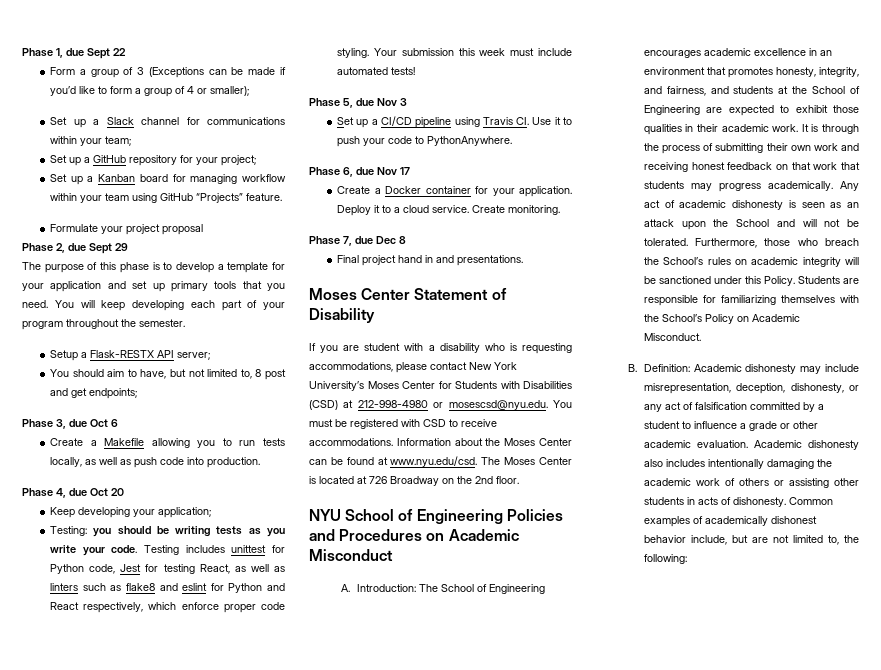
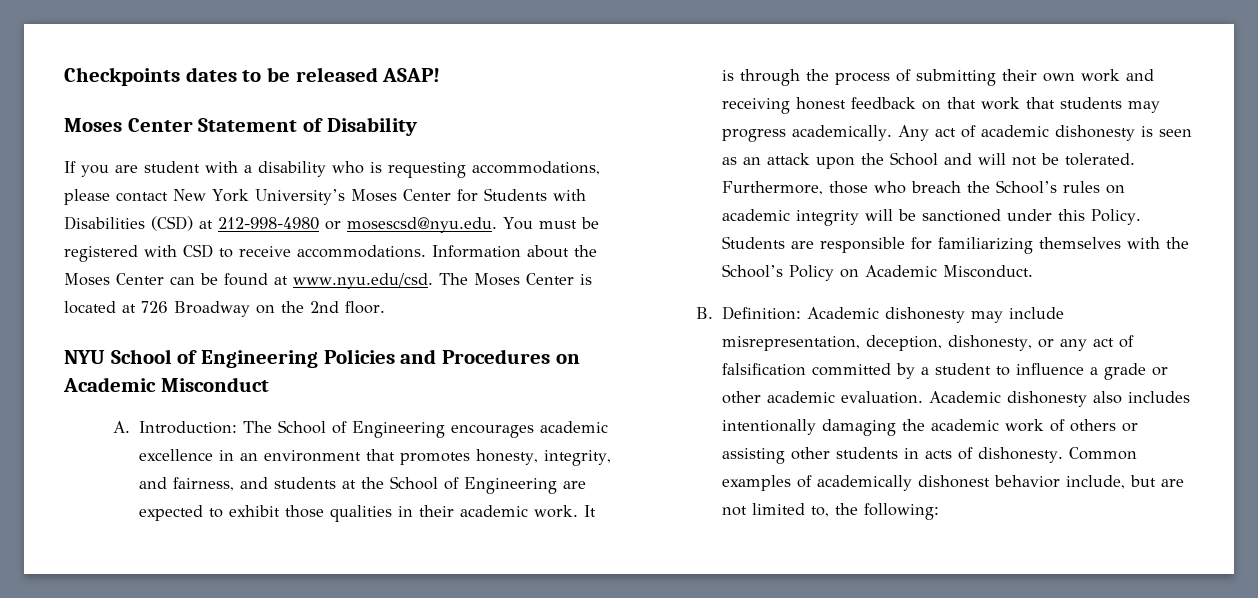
- Phase 1, due Sept 22
- Form a group of 3 (Exceptions can be made if you’d like to form a group of 4 or smaller);
- Set up a Slack channel for communications within your team;
- Set up a GitHub repository for your project;
- Set up a Kanban board for managing workflow within your team using GitHub “Projects” feature.
- Formulate your project proposal
- Phase 2, due Sept 29
- The purpose of this phase is to develop a template for your application and set up primary tools that you need. You will keep developing each part of your program throughout the semester.
- Setup a Flask-RESTX API server;
- You should aim to have, but not limited to, 8 post and get endpoints;
- Phase 3, due Oct 6
- Create a Makefile allowing you to run tests locally, as well as push code into production.
- Phase 4, due Oct 20
- Keep developing your application;
- Testing: you should be writing tests as you write your code. Testing includes unittest for Python code, Jest for testing React, as well as linters such as flake8 and eslint for Python and React respectively, which enforce proper code styling. Your submission this week must include automated tests!
- Phase 5, due Nov 3
- Set up a CI/CD pipeline using Travis CI. Use it to push your code to PythonAnywhere.
- Phase 6, due Nov 17
- Create a Docker container for your application. Deploy it to a cloud service. Create monitoring.
- Phase 7, due Dec 8
- Final project hand in and presentations.
+ Checkpoints dates to be released ASAP!

